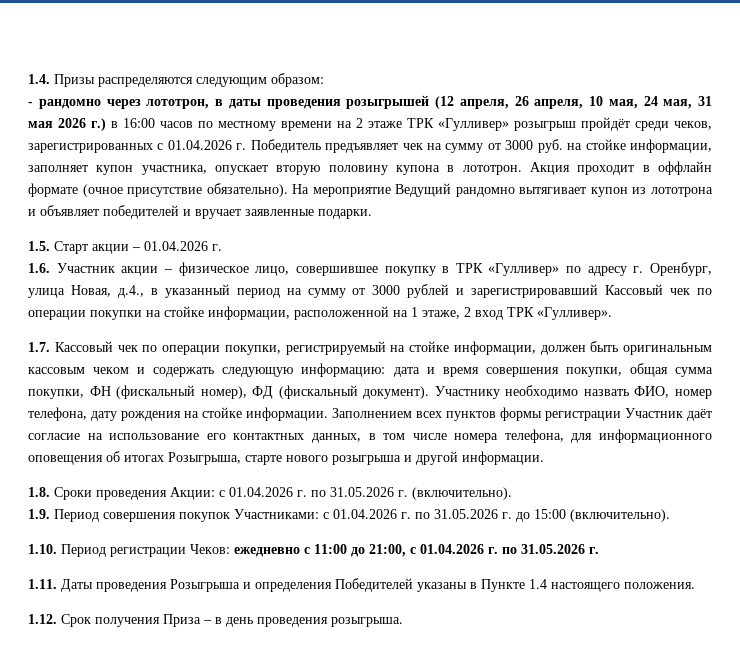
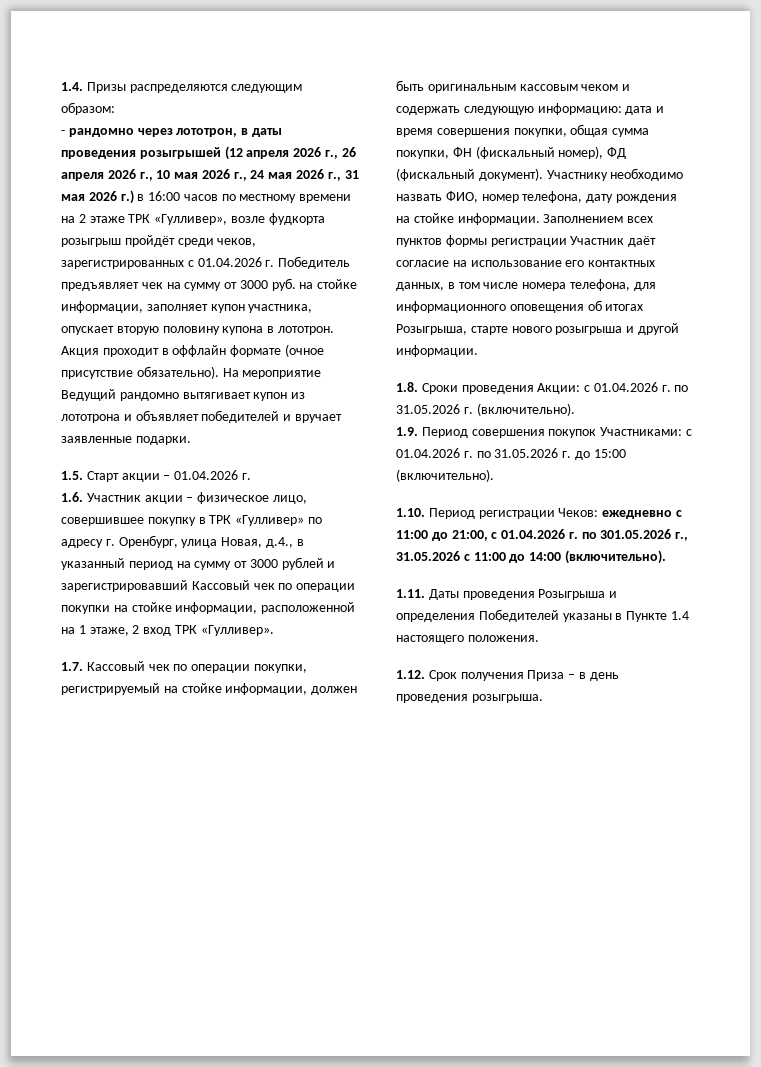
- - рандомно через лототрон, в даты проведения розыгрышей (12 апреля, 26 апреля, 10 мая, 24 мая, 31 мая 2026 г.) в 16:00 часов по местному времени на 2 этаже ТРК «Гулливер» розыгрыш пройдёт среди чеков, зарегистрированных с 01.04.2026 г. Победитель предъявляет чек на сумму от 3000 руб. на стойке информации, заполняет купон участника, опускает вторую половину купона в лототрон.
+ - рандомно через лототрон, в даты проведения розыгрышей (12 апреля 2026 г., 26 апреля 2026 г., 10 мая 2026 г., 24 мая 2026 г., 31 мая 2026 г.) в 16:00 часов по местному времени на 2 этаже ТРК «Гулливер», возле фудкорта розыгрыш пройдёт среди чеков, зарегистрированных с 01.04.2026 г. Победитель предъявляет чек на сумму от 3000 руб. на стойке информации, заполняет купон участника, опускает вторую половину купона в лототрон.
- 1.10. Период регистрации Чеков: ежедневно с 11:00 до 21:00, с 01.04.2026 г. по 31.05.2026 г.
+ 1.10. Период регистрации Чеков: ежедневно с 11:00 до 21:00, с 01.04.2026 г. по 301.05.2026 г., 31.05.2026 с 11:00 до 14:00 (включительно).

